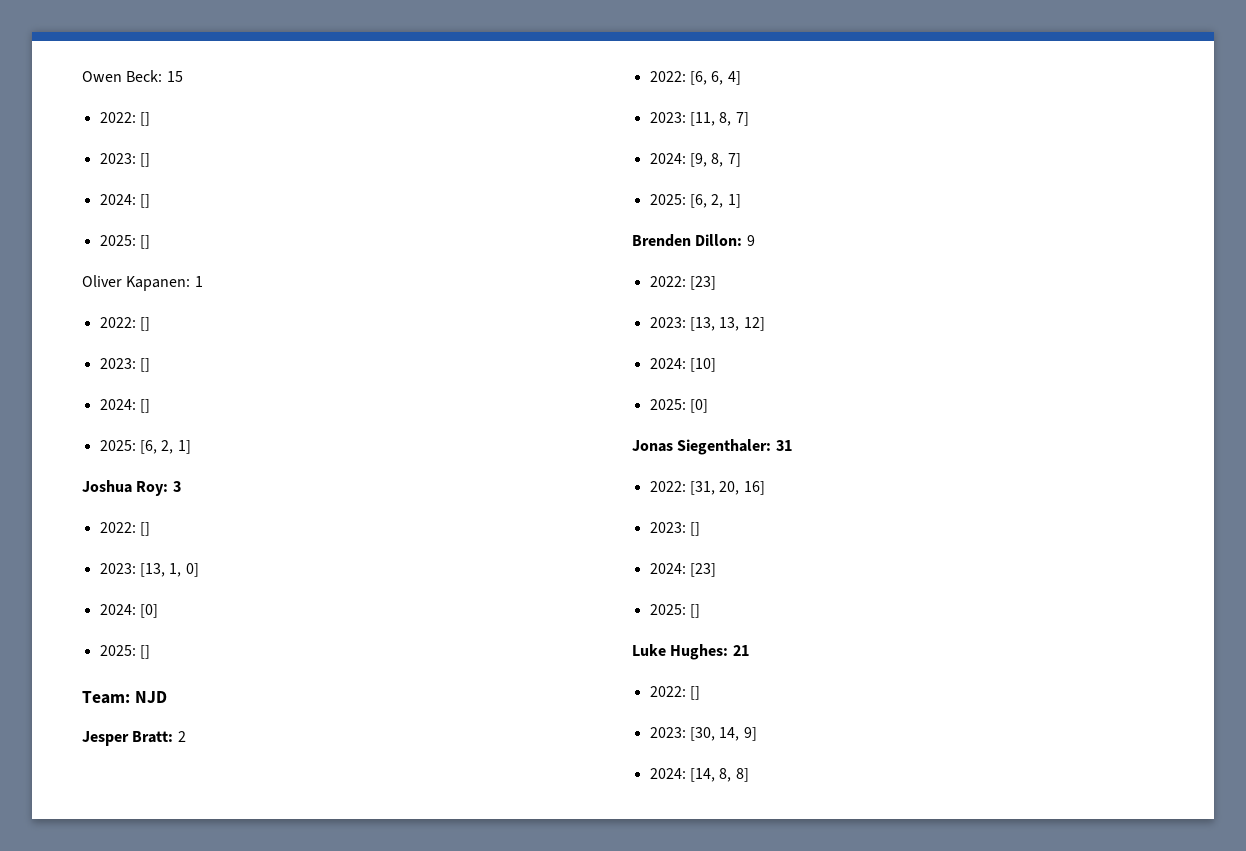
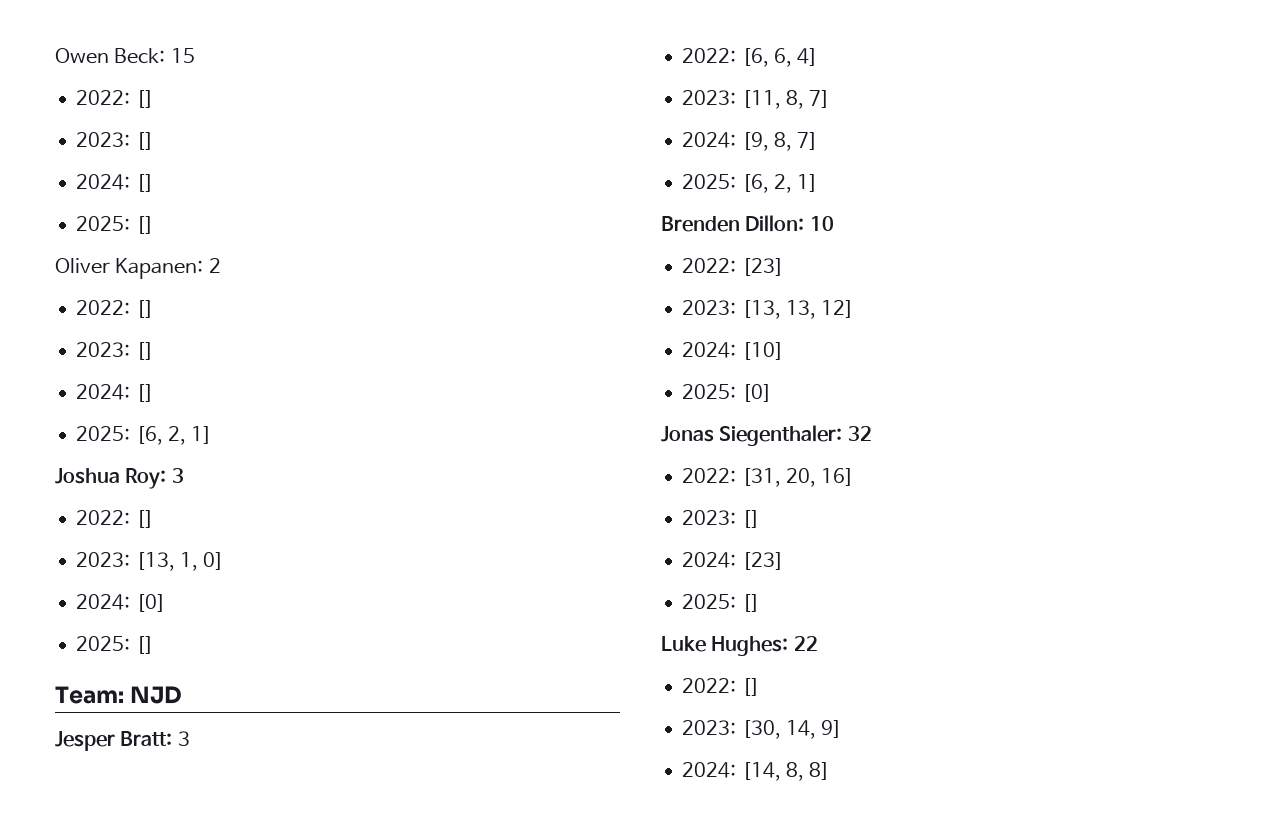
- Oliver Kapanen: 1
+ Oliver Kapanen: 2
- Jesper Bratt: 2
+ Jesper Bratt: 3
- Brenden Dillon: 9
+ Brenden Dillon: 10
- Jonas Siegenthaler: 31
+ Jonas Siegenthaler: 32
- Luke Hughes: 21
+ Luke Hughes: 22

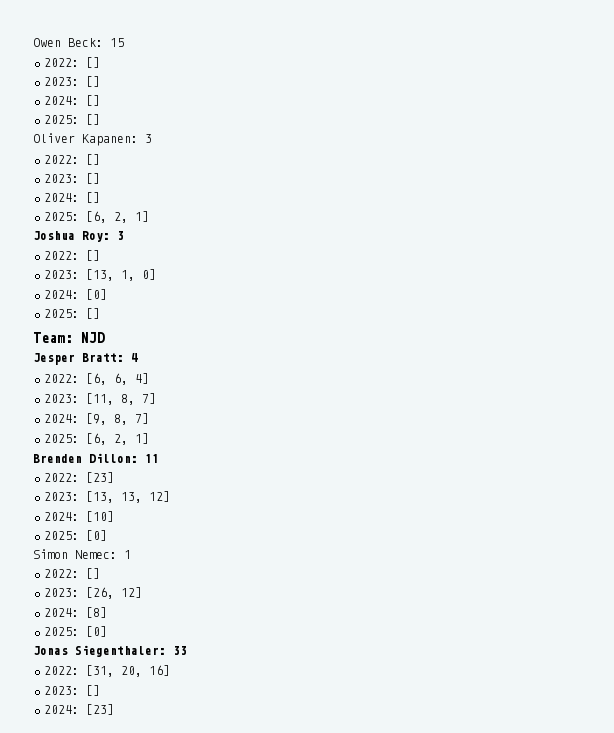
- Oliver Kapanen: 2
+ Oliver Kapanen: 3
- Jesper Bratt: 3
+ Jesper Bratt: 4
- Brenden Dillon: 10
+ Brenden Dillon: 11
+ Simon Nemec: 1
+ 2022: []
+ 2023: [26, 12]
+ 2024: [8]
+ 2025: [0]
- Jonas Siegenthaler: 32
+ Jonas Siegenthaler: 33
  2024: [23]
- 2025: []
- Luke Hughes: 22
- 2022: []
- 2023: [30, 14, 9]
- 2024: [14, 8, 8]

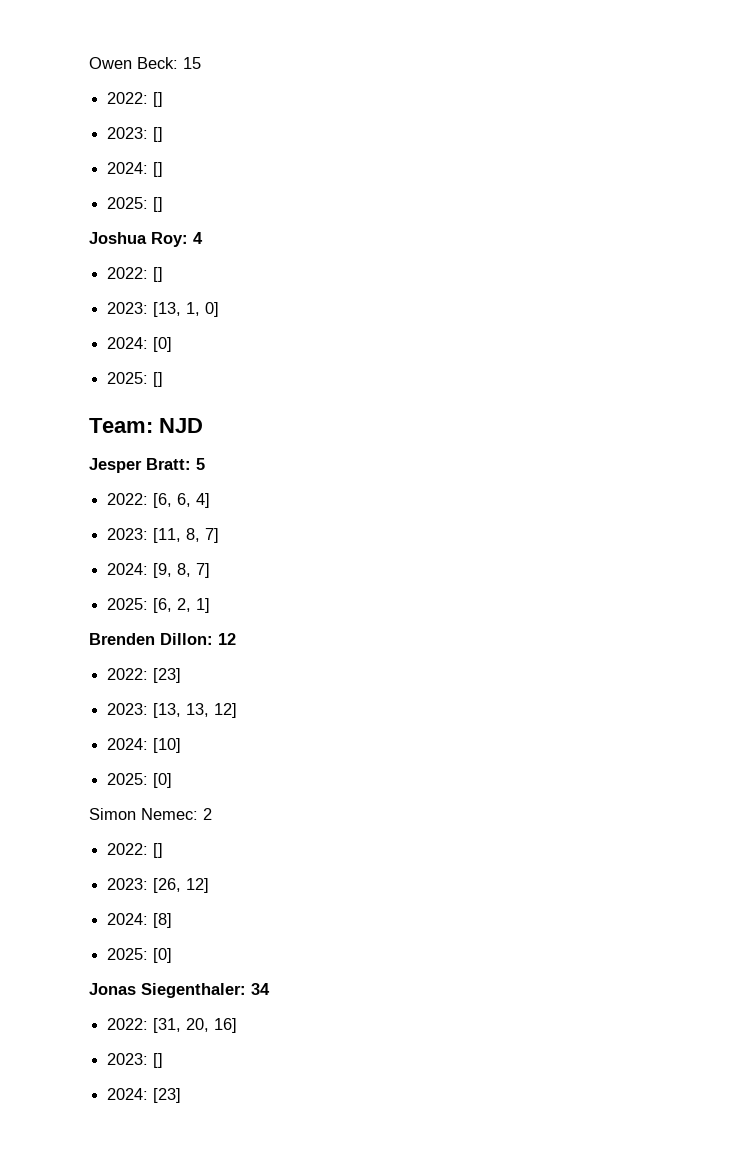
- Oliver Kapanen: 3
- 2022: []
- 2023: []
- 2024: []
- 2025: [6, 2, 1]
- Joshua Roy: 3
+ Joshua Roy: 4
- Jesper Bratt: 4
+ Jesper Bratt: 5
- Brenden Dillon: 11
+ Brenden Dillon: 12
- Simon Nemec: 1
+ Simon Nemec: 2
- Jonas Siegenthaler: 33
+ Jonas Siegenthaler: 34

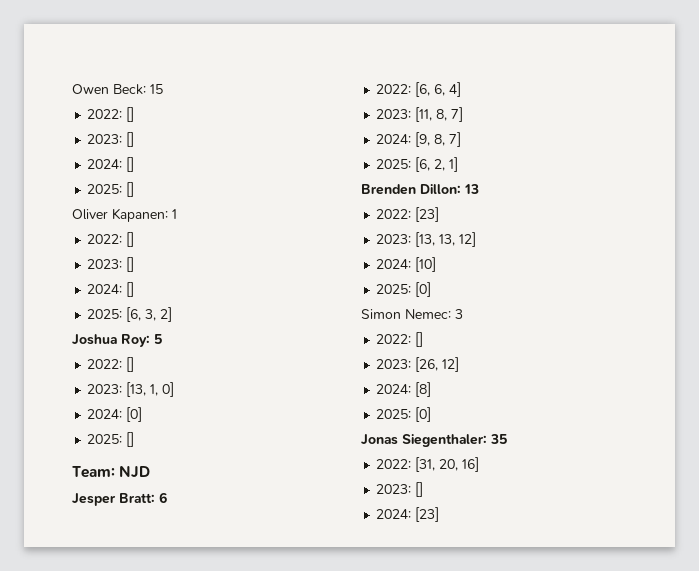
+ Oliver Kapanen: 1
+ 2022: []
+ 2023: []
+ 2024: []
+ 2025: [6, 3, 2]
- Joshua Roy: 4
+ Joshua Roy: 5
- Jesper Bratt: 5
+ Jesper Bratt: 6
- Brenden Dillon: 12
+ Brenden Dillon: 13
- Simon Nemec: 2
+ Simon Nemec: 3
- Jonas Siegenthaler: 34
+ Jonas Siegenthaler: 35

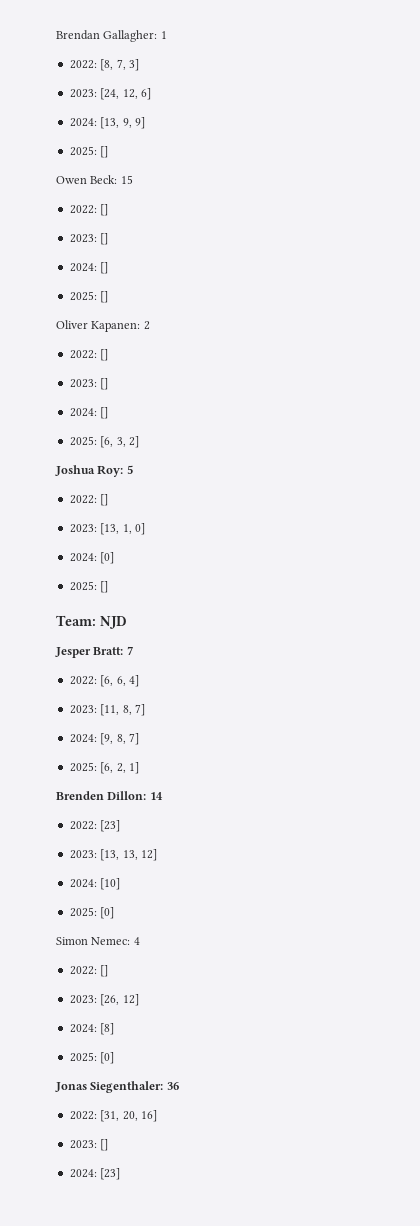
+ Brendan Gallagher: 1
+ 2022: [8, 7, 3]
+ 2023: [24, 12, 6]
+ 2024: [13, 9, 9]
+ 2025: []
- Oliver Kapanen: 1
+ Oliver Kapanen: 2
- Jesper Bratt: 6
+ Jesper Bratt: 7
- Brenden Dillon: 13
+ Brenden Dillon: 14
- Simon Nemec: 3
+ Simon Nemec: 4
- Jonas Siegenthaler: 35
+ Jonas Siegenthaler: 36

